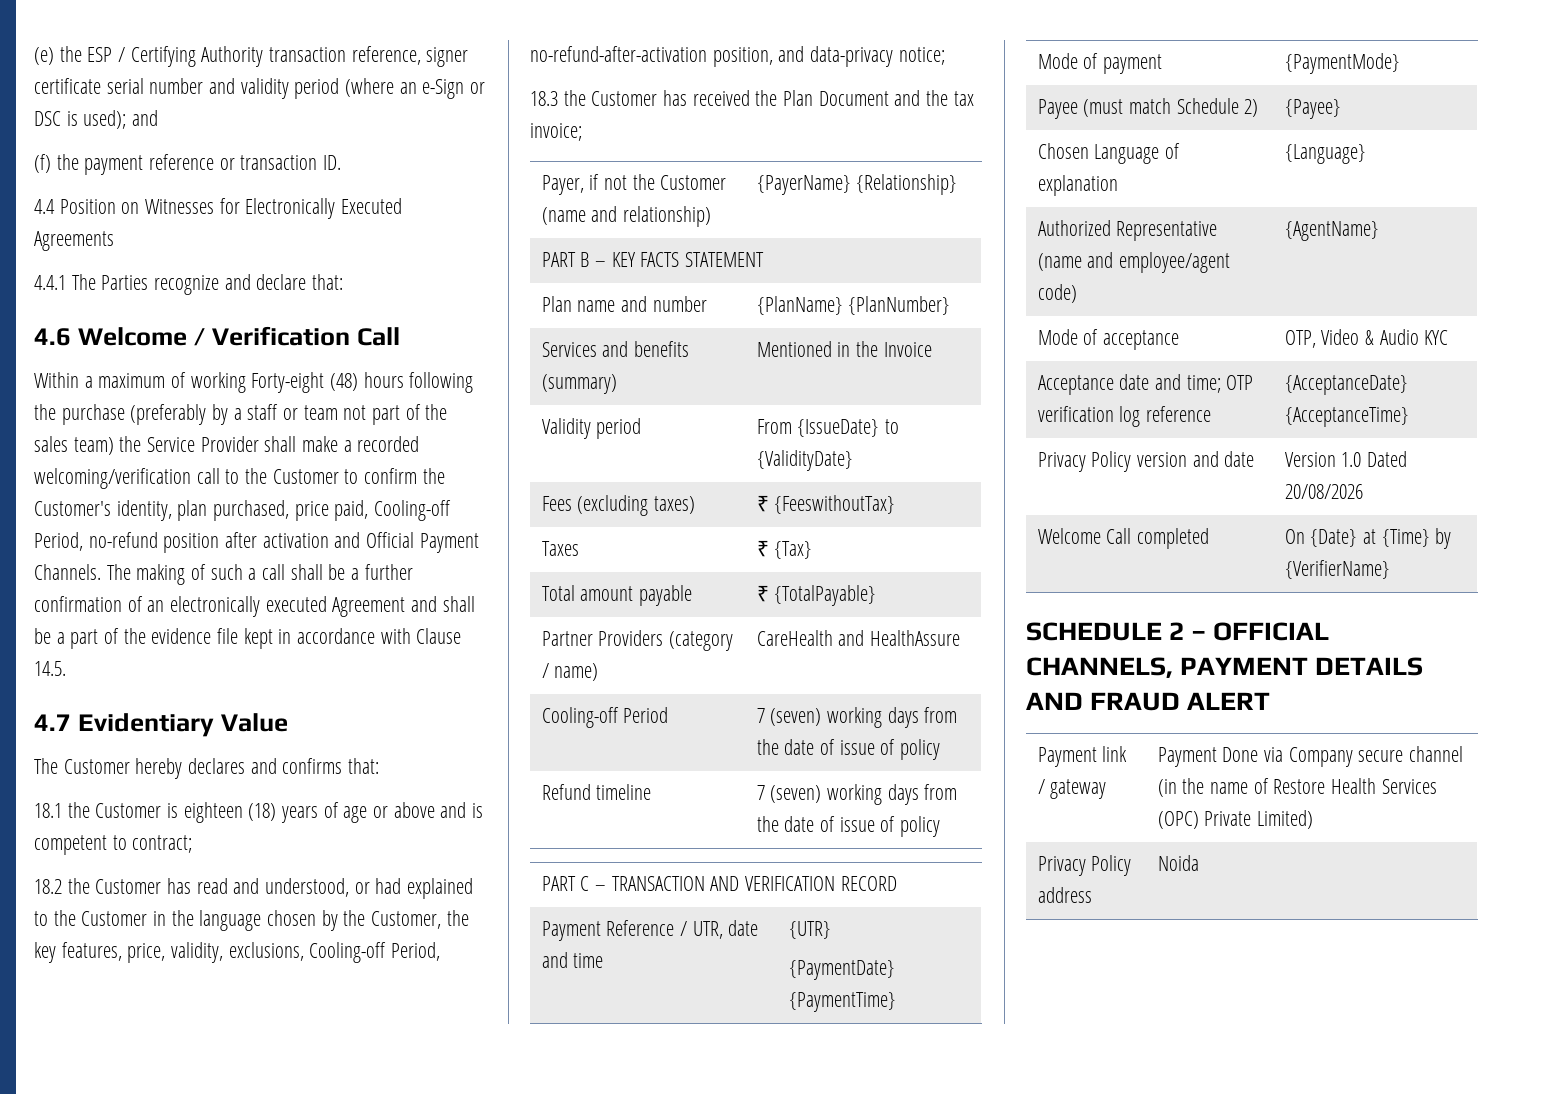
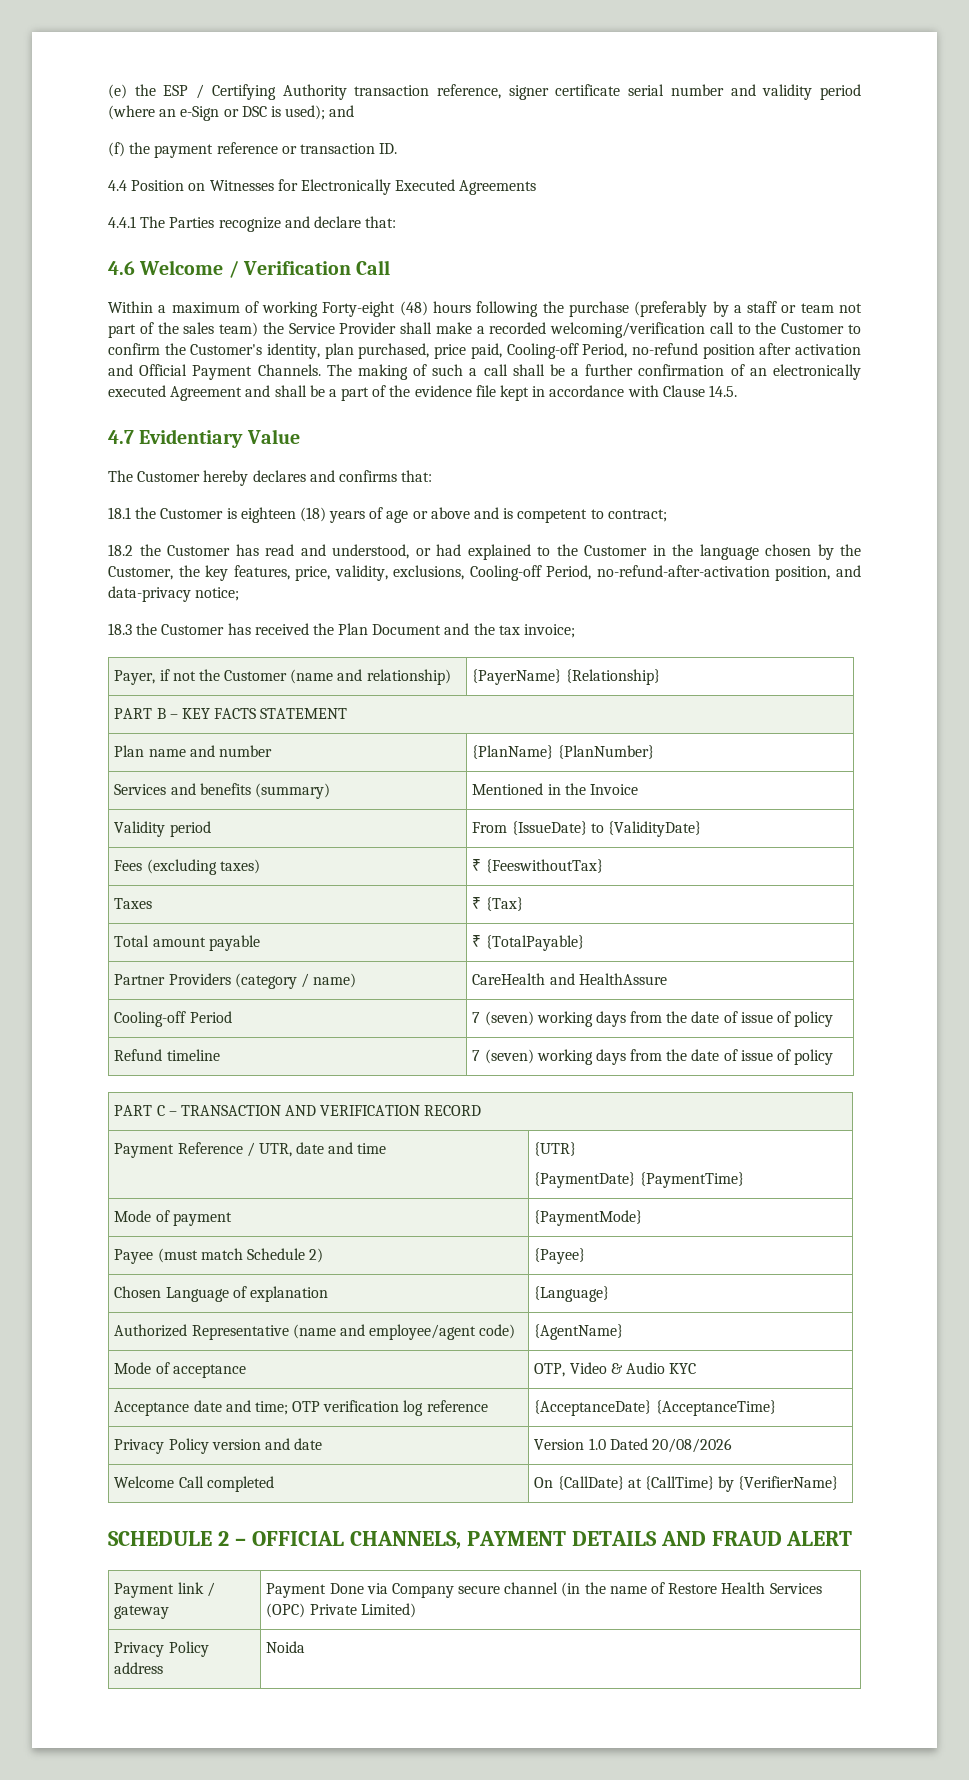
- Welcome Call completed | On {Date} at {Time} by {VerifierName}
+ Welcome Call completed | On {CallDate} at {CallTime} by {VerifierName}

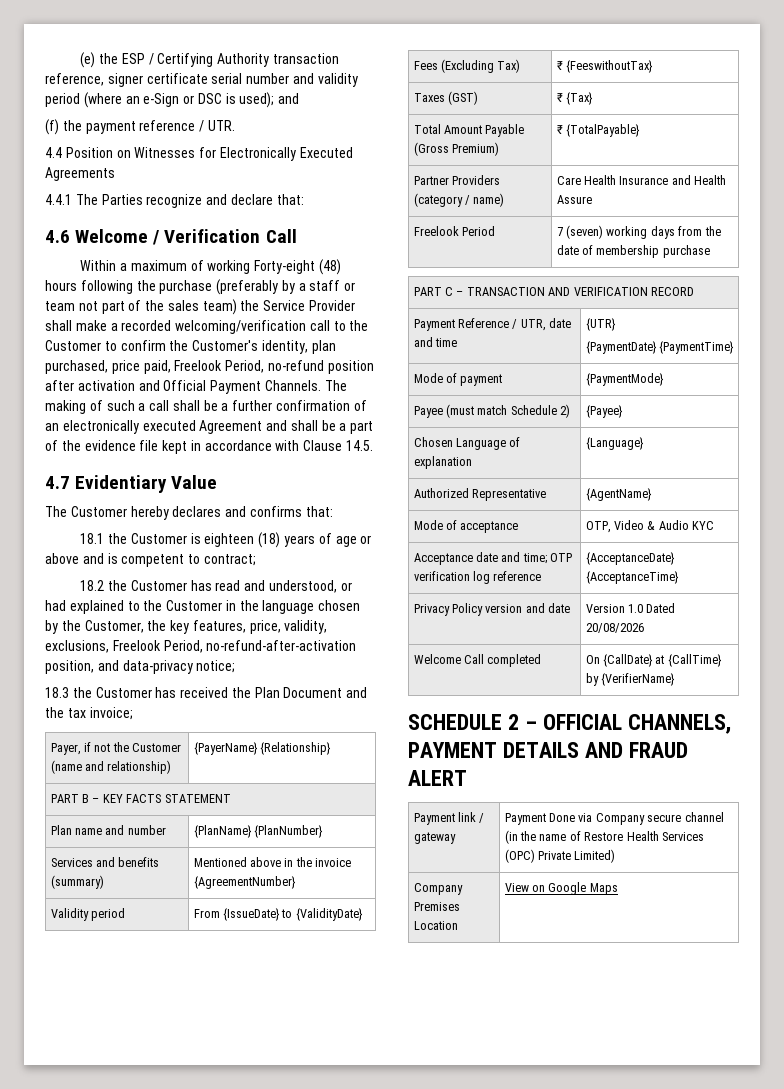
- (f) the payment reference or transaction ID.
+ (f) the payment reference / UTR.
- Within a maximum of working Forty-eight (48) hours following the purchase (preferably by a staff or team not part of the sales team) the Service Provider shall make a recorded welcoming/verification call to the Customer to confirm the Customer's identity, plan purchased, price paid, Cooling-off Period, no-refund position after activation and Official Payment Channels.
+ Within a maximum of working Forty-eight (48) hours following the purchase (preferably by a staff or team not part of the sales team) the Service Provider shall make a recorded welcoming/verification call to the Customer to confirm the Customer's identity, plan purchased, price paid, Freelook Period, no-refund position after activation and Official Payment Channels.
- 18.2 the Customer has read and understood, or had explained to the Customer in the language chosen by the Customer, the key features, price, validity, exclusions, Cooling-off Period, no-refund-after-activation position, and data-privacy notice;
+ 18.2 the Customer has read and understood, or had explained to the Customer in the language chosen by the Customer, the key features, price, validity, exclusions, Freelook Period, no-refund-after-activation position, and data-privacy notice;
- Services and benefits (summary) | Mentioned in the Invoice
+ Services and benefits (summary) | Mentioned above in the invoice {AgreementNumber}
- Fees (excluding taxes) | ₹ {FeeswithoutTax}
+ Fees (Excluding Tax) | ₹ {FeeswithoutTax}
- Taxes | ₹ {Tax}
+ Taxes (GST) | ₹ {Tax}
- Total amount payable | ₹ {TotalPayable}
+ Total Amount Payable (Gross Premium) | ₹ {TotalPayable}
- Partner Providers (category / name) | CareHealth and HealthAssure
- Cooling-off Period | 7 (seven) working days from the date of issue of policy
- Refund timeline | 7 (seven) working days from the date of issue of policy
+ Partner Providers (category / name) | Care Health Insurance and Health Assure
+ Freelook Period | 7 (seven) working days from the date of membership purchase
- Authorized Representative (name and employee/agent code) | {AgentName}
+ Authorized Representative | {AgentName}
- Privacy Policy address | Noida
+ Company Premises Location | View on Google Maps

